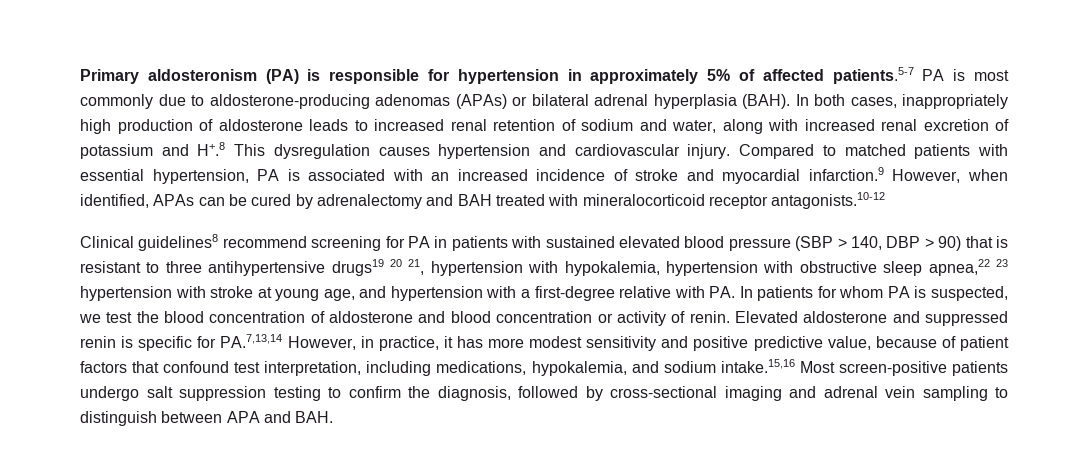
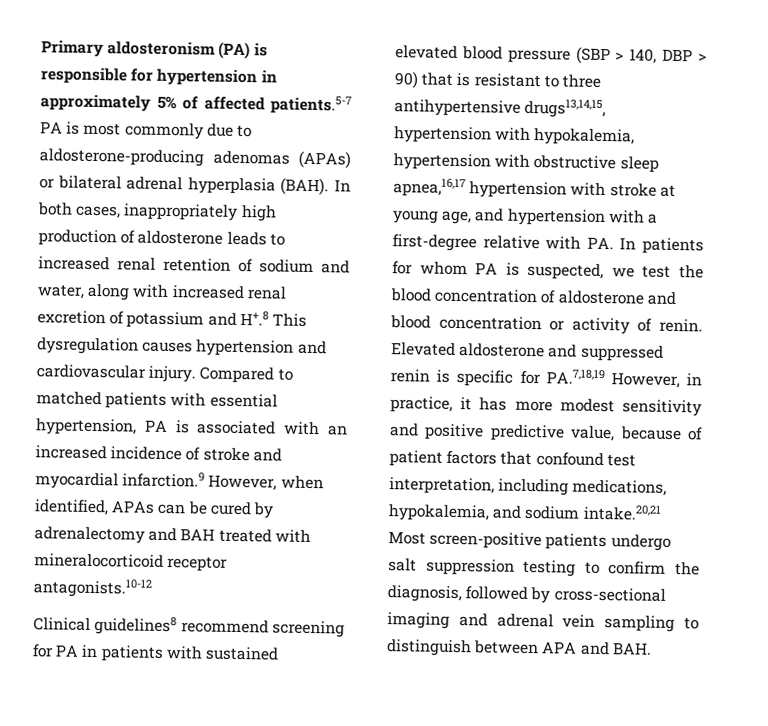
- Clinical guidelines8 recommend screening for PA in patients with sustained elevated blood pressure (SBP > 140, DBP > 90) that is resistant to three antihypertensive drugs19 20 21, hypertension with hypokalemia, hypertension with obstructive sleep apnea,22 23 hypertension with stroke at young age, and hypertension with a first-degree relative with PA. In patients for whom PA is suspected, we test the blood concentration of aldosterone and blood concentration or activity of renin.
+ Clinical guidelines8 recommend screening for PA in patients with sustained elevated blood pressure (SBP > 140, DBP > 90) that is resistant to three antihypertensive drugs13,14,15, hypertension with hypokalemia, hypertension with obstructive sleep apnea,16,17 hypertension with stroke at young age, and hypertension with a first-degree relative with PA. In patients for whom PA is suspected, we test the blood concentration of aldosterone and blood concentration or activity of renin.
- Elevated aldosterone and suppressed renin is specific for PA.7,13,14 However, in practice, it has more modest sensitivity and positive predictive value, because of patient factors that confound test interpretation, including medications, hypokalemia, and sodium intake.15,16 Most screen-positive patients undergo salt suppression testing to confirm the diagnosis, followed by cross-sectional imaging and adrenal vein sampling to distinguish between APA and BAH.
+ Elevated aldosterone and suppressed renin is specific for PA.7,18,19 However, in practice, it has more modest sensitivity and positive predictive value, because of patient factors that confound test interpretation, including medications, hypokalemia, and sodium intake.20,21 Most screen-positive patients undergo salt suppression testing to confirm the diagnosis, followed by cross-sectional imaging and adrenal vein sampling to distinguish between APA and BAH.

